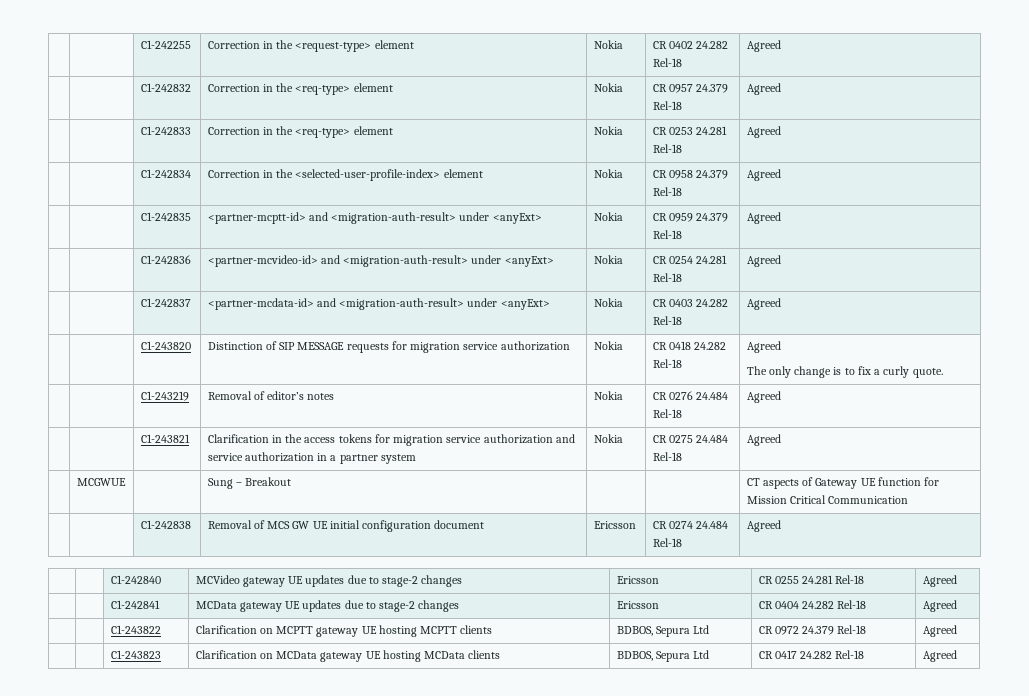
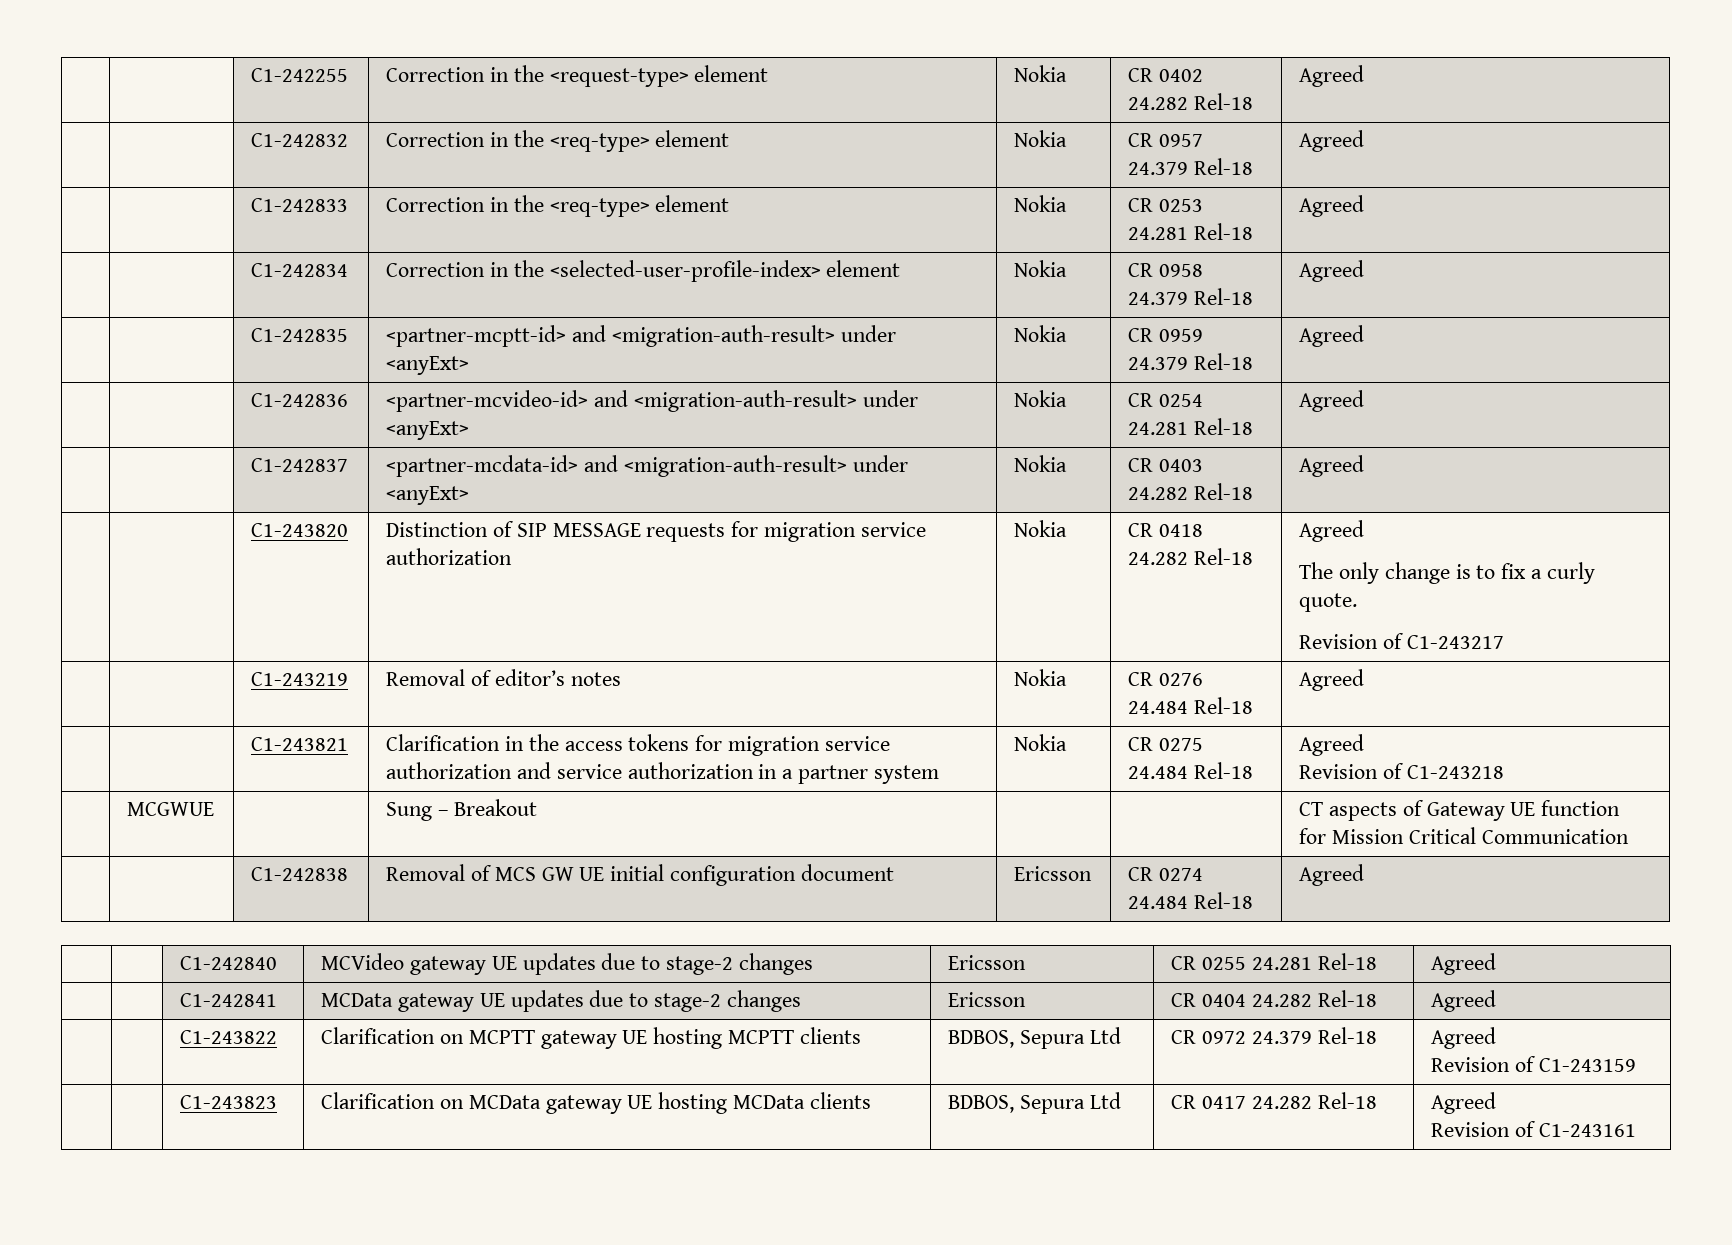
  | | C1-243820 | Distinction of SIP MESSAGE requests for migration service authorization | Nokia | CR 0418 24.282 Rel-18 | Agreed
  The only change is to fix a curly quote.
+ Revision of C1-243217
  | | C1-243821 | Clarification in the access tokens for migration service authorization and service authorization in a partner system | Nokia | CR 0275 24.484 Rel-18 | Agreed
+ Revision of C1-243218
  | | C1-243822 | Clarification on MCPTT gateway UE hosting MCPTT clients | BDBOS, Sepura Ltd | CR 0972 24.379 Rel-18 | Agreed
+ Revision of C1-243159
  | | C1-243823 | Clarification on MCData gateway UE hosting MCData clients | BDBOS, Sepura Ltd | CR 0417 24.282 Rel-18 | Agreed
+ Revision of C1-243161

